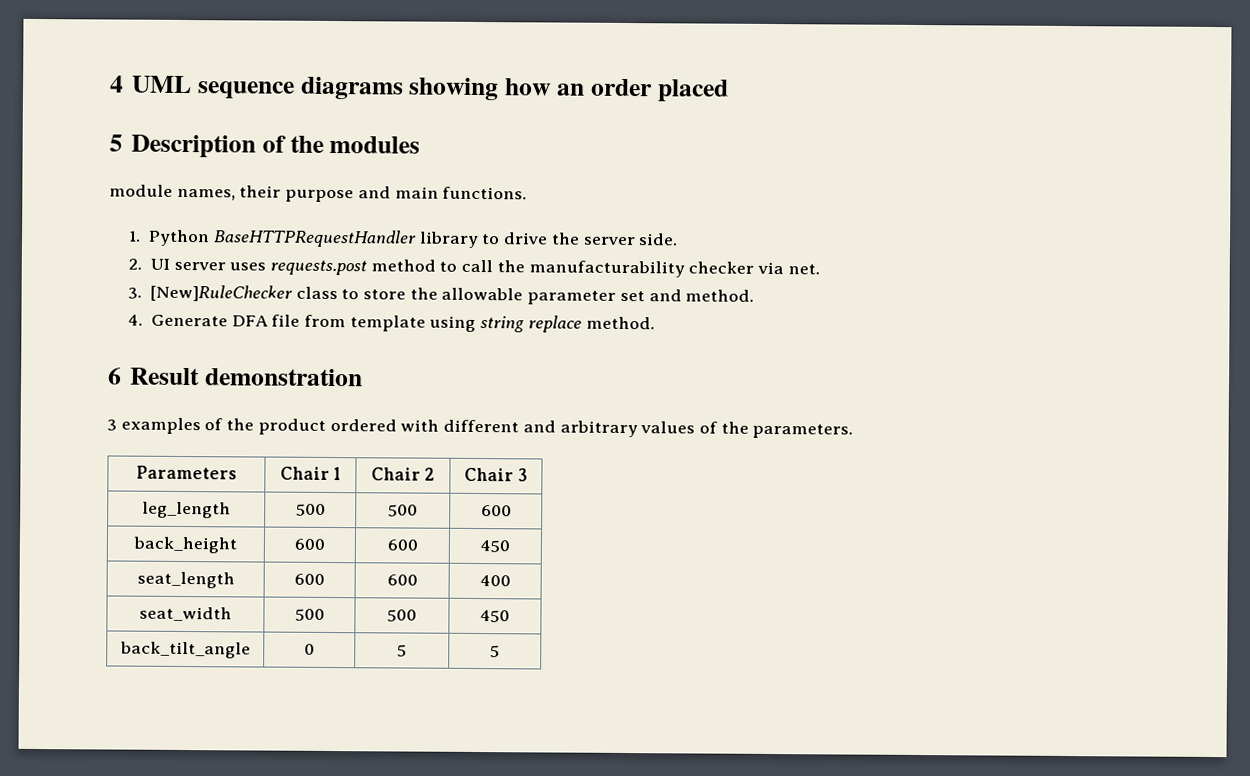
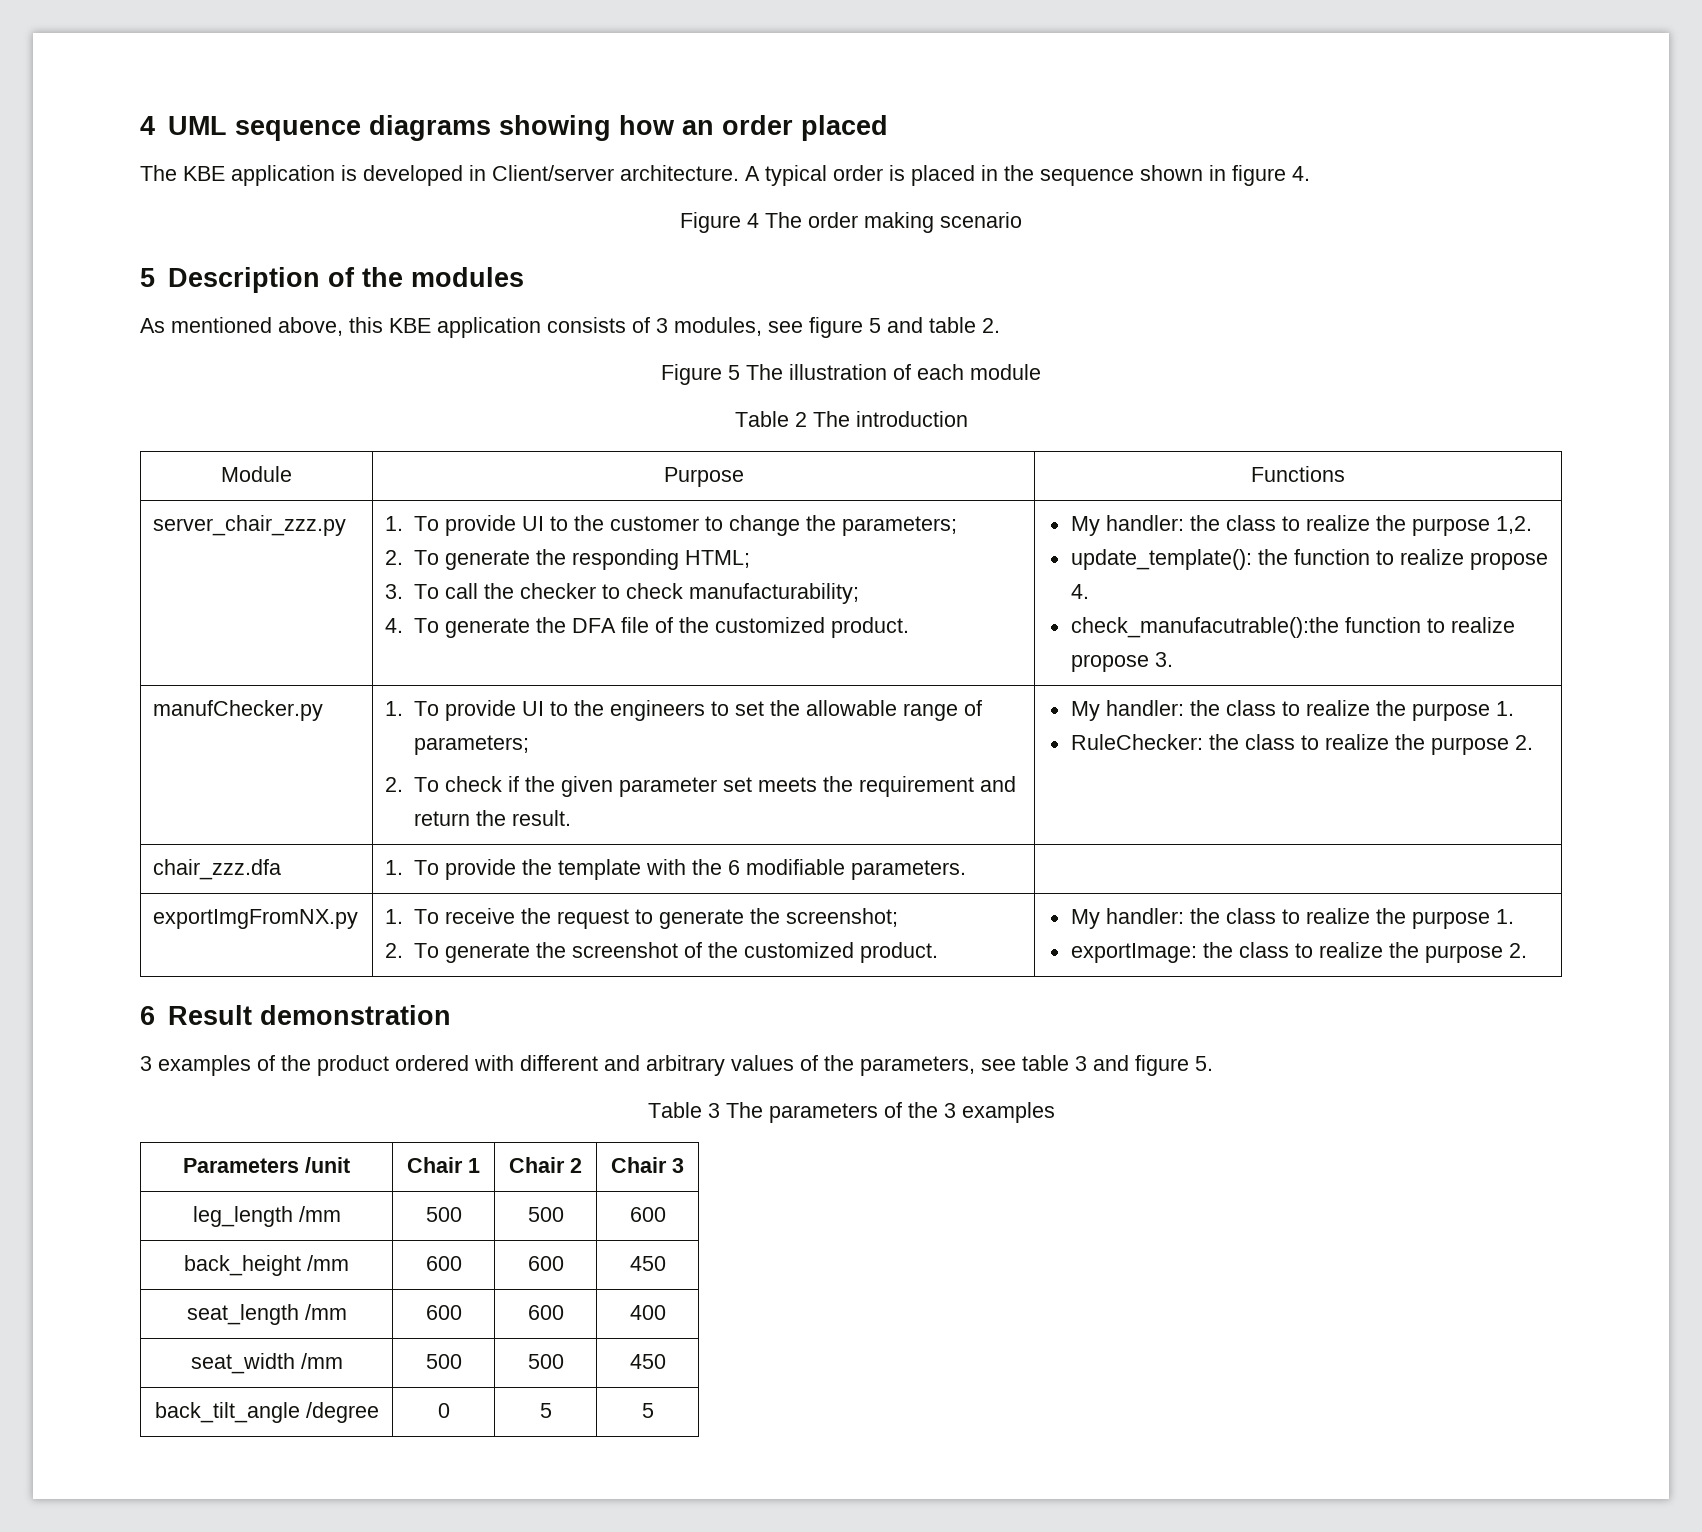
+ The KBE application is developed in Client/server architecture. A typical order is placed in the sequence shown in figure 4.
+ Figure 4 The order making scenario
- module names, their purpose and main functions.
- 1. Python BaseHTTPRequestHandler library to drive the server side.
- 2. UI server uses requests.post method to call the manufacturability checker via net.
- 3. [New]RuleChecker class to store the allowable parameter set and method.
- 4. Generate DFA file from template using string replace method.
+ As mentioned above, this KBE application consists of 3 modules, see figure 5 and table 2.
+ Figure 5 The illustration of each module
+ Table 2 The introduction
+ Module | Purpose | Functions
+ server_chair_zzz.py | 1. To provide UI to the customer to change the parameters;
+ 2. To generate the responding HTML;
+ 3. To call the checker to check manufacturability;
+ 4. To generate the DFA file of the customized product. | My handler: the class to realize the purpose 1,2.
+ update_template(): the function to realize propose 4.
+ check_manufacutrable():the function to realize propose 3.
+ manufChecker.py | 1. To provide UI to the engineers to set the allowable range of parameters;
+ 2. To check if the given parameter set meets the requirement and return the result. | My handler: the class to realize the purpose 1.
+ RuleChecker: the class to realize the purpose 2.
+ chair_zzz.dfa | 1. To provide the template with the 6 modifiable parameters. |
+ exportImgFromNX.py | 1. To receive the request to generate the screenshot;
+ 2. To generate the screenshot of the customized product. | My handler: the class to realize the purpose 1.
+ exportImage: the class to realize the purpose 2.
- 3 examples of the product ordered with different and arbitrary values of the parameters.
+ 3 examples of the product ordered with different and arbitrary values of the parameters, see table 3 and figure 5.
+ Table 3 The parameters of the 3 examples
- Parameters | Chair 1 | Chair 2 | Chair 3
+ Parameters /unit | Chair 1 | Chair 2 | Chair 3
- leg_length | 500 | 500 | 600
+ leg_length /mm | 500 | 500 | 600
- back_height | 600 | 600 | 450
+ back_height /mm | 600 | 600 | 450
- seat_length | 600 | 600 | 400
+ seat_length /mm | 600 | 600 | 400
- seat_width | 500 | 500 | 450
+ seat_width /mm | 500 | 500 | 450
- back_tilt_angle | 0 | 5 | 5
+ back_tilt_angle /degree | 0 | 5 | 5

